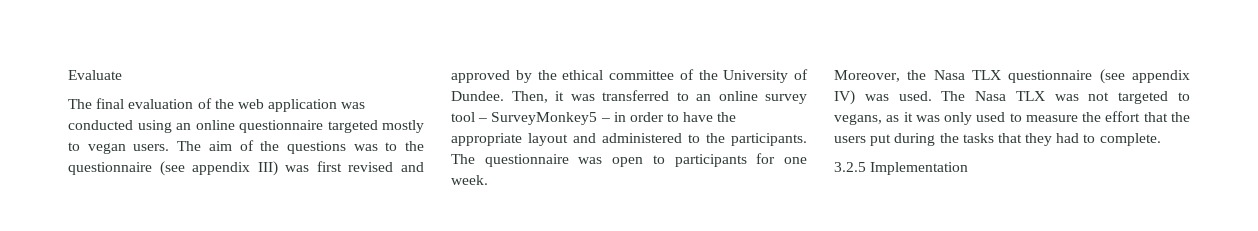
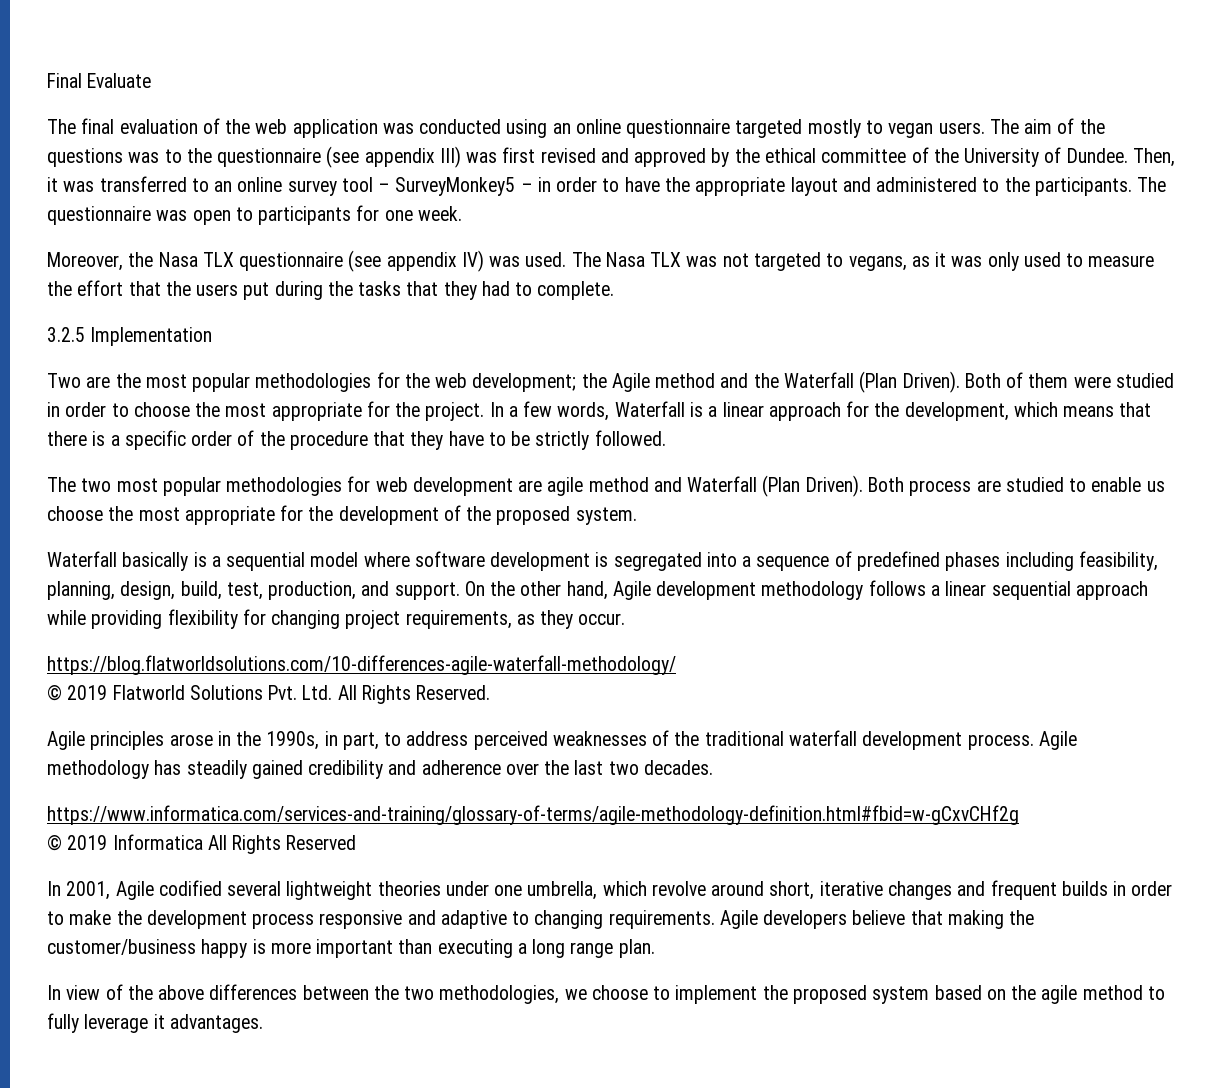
- Evaluate
+ Final Evaluate
+ Two are the most popular methodologies for the web development; the Agile method and the Waterfall (Plan Driven). Both of them were studied in order to choose the most appropriate for the project. In a few words, Waterfall is a linear approach for the development, which means that there is a specific order of the procedure that they have to be strictly followed.
+ The two most popular methodologies for web development are agile method and Waterfall (Plan Driven). Both process are studied to enable us choose the most appropriate for the development of the proposed system.
+ Waterfall basically is a sequential model where software development is segregated into a sequence of predefined phases including feasibility, planning, design, build, test, production, and support. On the other hand, Agile development methodology follows a linear sequential approach while providing flexibility for changing project requirements, as they occur.
+ https://blog.flatworldsolutions.com/10-differences-agile-waterfall-methodology/
+ © 2019 Flatworld Solutions Pvt. Ltd. All Rights Reserved.
+ Agile principles arose in the 1990s, in part, to address perceived weaknesses of the traditional waterfall development process. Agile methodology has steadily gained credibility and adherence over the last two decades.
+ https://www.informatica.com/services-and-training/glossary-of-terms/agile-methodology-definition.html#fbid=w-gCxvCHf2g
+ © 2019 Informatica All Rights Reserved
+ In 2001, Agile codified several lightweight theories under one umbrella, which revolve around short, iterative changes and frequent builds in order to make the development process responsive and adaptive to changing requirements. Agile developers believe that making the customer/business happy is more important than executing a long range plan.
+ In view of the above differences between the two methodologies, we choose to implement the proposed system based on the agile method to fully leverage it advantages.

